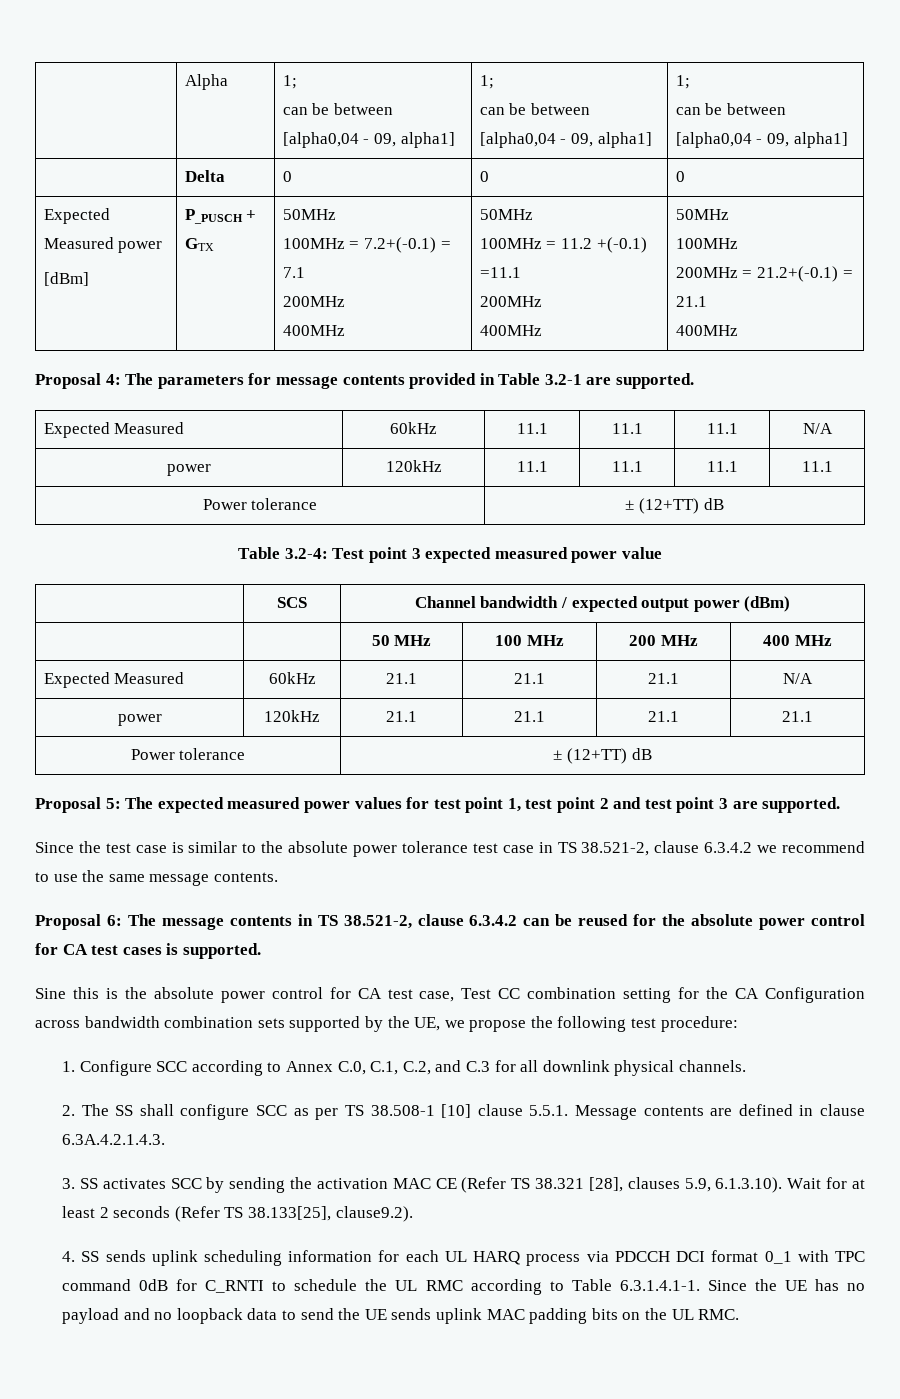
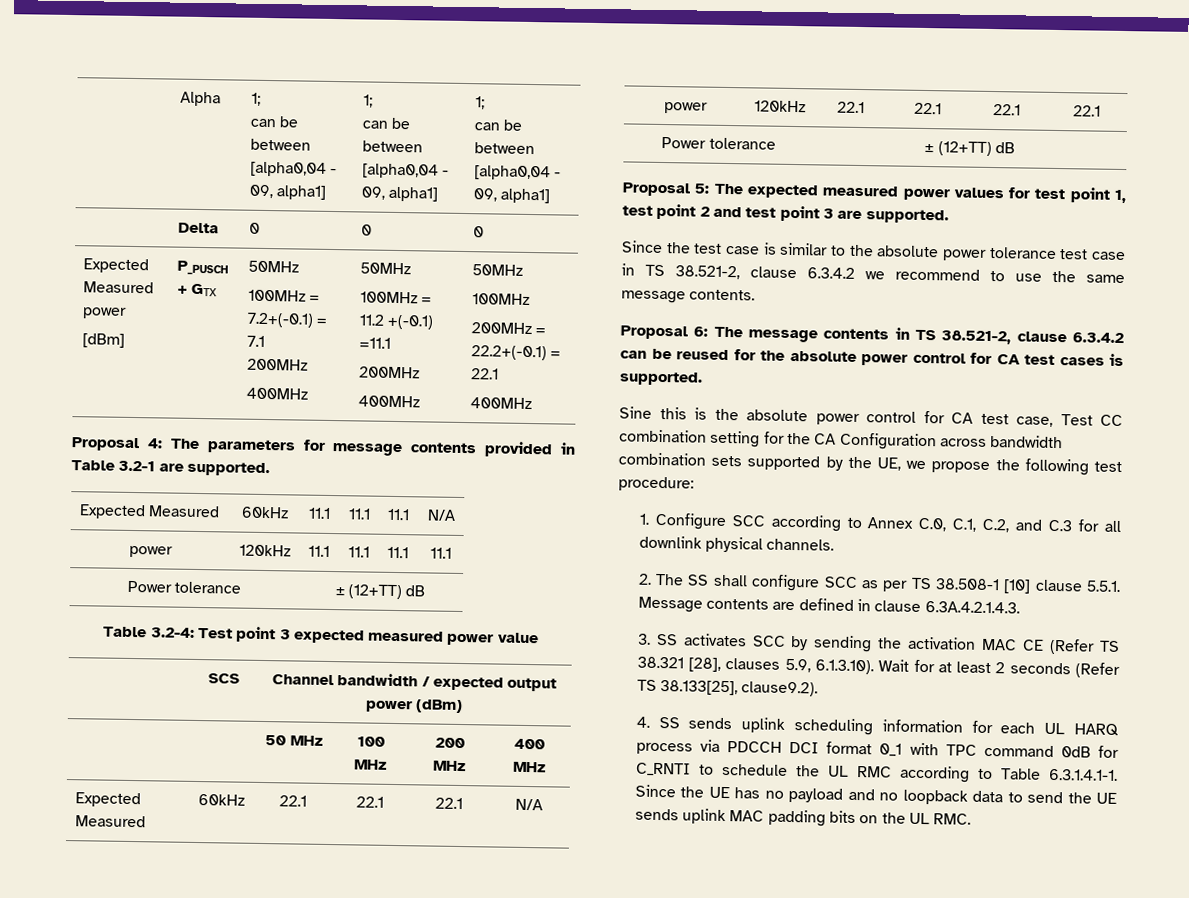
  Expected Measured power
  [dBm] | P_PUSCH + GTX | 50MHz
  100MHz = 7.2+(-0.1) = 7.1
  200MHz
  400MHz | 50MHz
  100MHz = 11.2 +(-0.1) =11.1
  200MHz
  400MHz | 50MHz
  100MHz
- 200MHz = 21.2+(-0.1) = 21.1
+ 200MHz = 22.2+(-0.1) = 22.1
- Expected Measured | 60kHz | 21.1 | 21.1 | 21.1 | N/A
- power | 120kHz | 21.1 | 21.1 | 21.1 | 21.1
+ Expected Measured | 60kHz | 22.1 | 22.1 | 22.1 | N/A
+ power | 120kHz | 22.1 | 22.1 | 22.1 | 22.1

